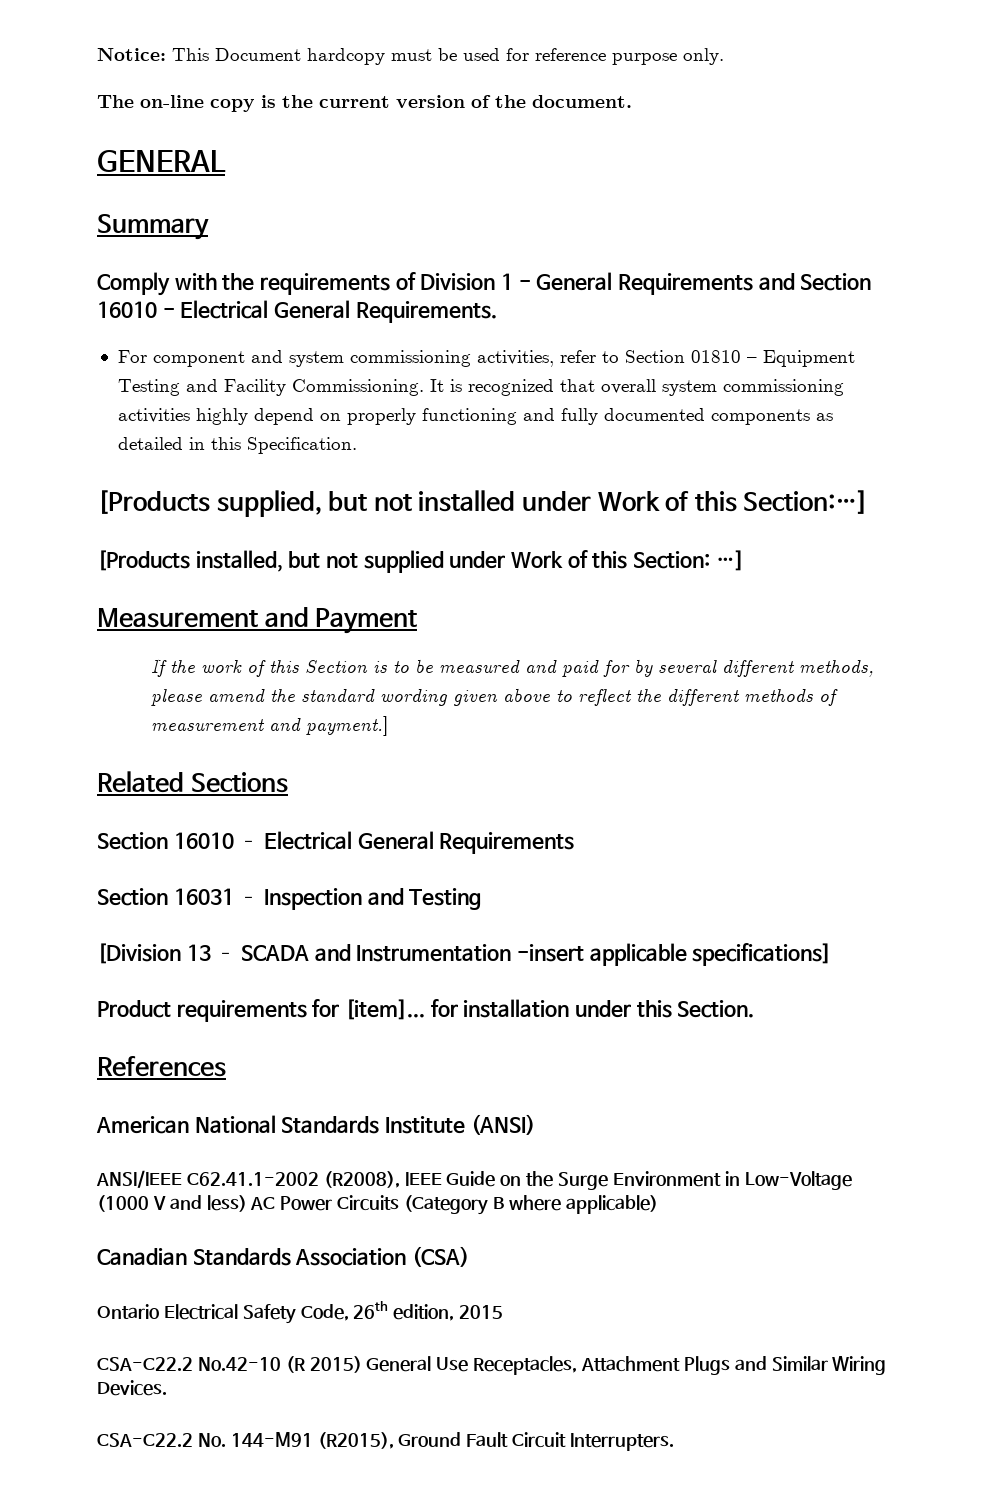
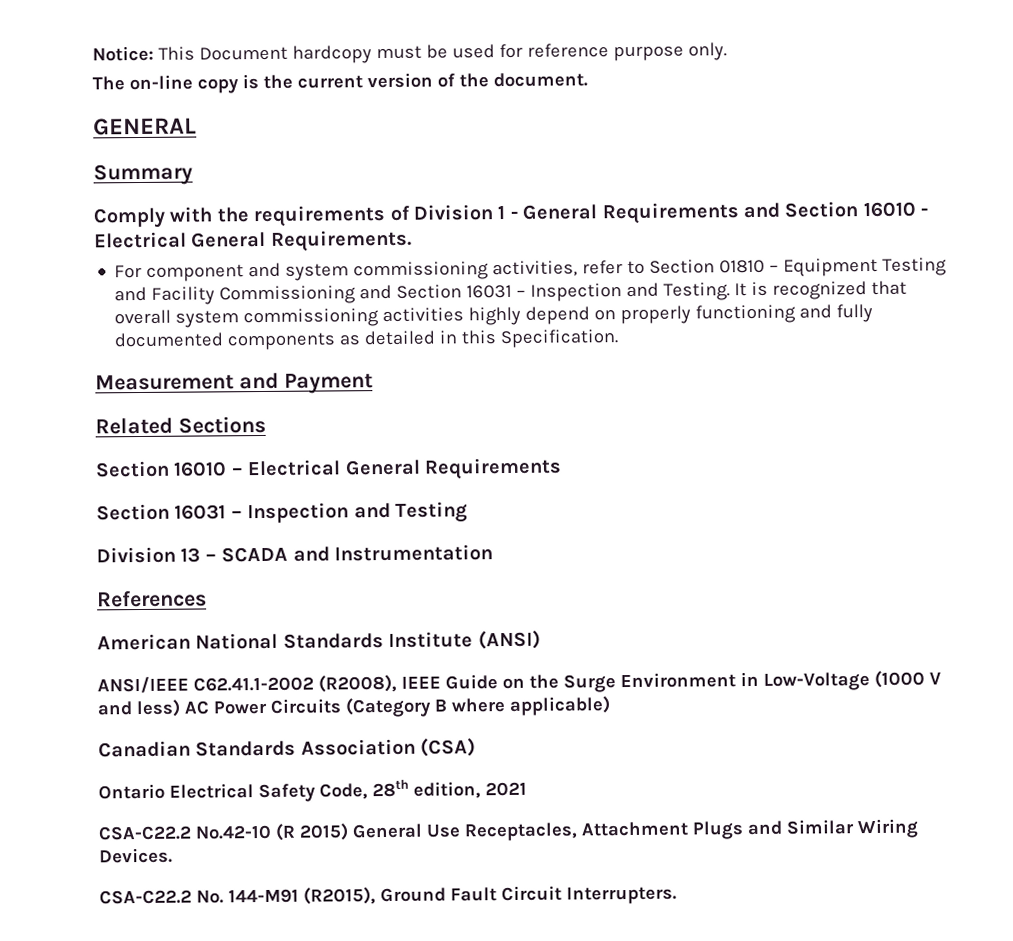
- For component and system commissioning activities, refer to Section 01810 – Equipment Testing and Facility Commissioning.
+ For component and system commissioning activities, refer to Section 01810 – Equipment Testing and Facility Commissioning and Section 16031 – Inspection and Testing.
- [Products supplied, but not installed under Work of this Section:…]
- [Products installed, but not supplied under Work of this Section: …]
  Measurement and Payment
- If the work of this Section is to be measured and paid for by several different methods, please amend the standard wording given above to reflect the different methods of measurement and payment.]
- [Division 13 – SCADA and Instrumentation -insert applicable specifications]
- Product requirements for [item]... for installation under this Section.
+ Division 13 – SCADA and Instrumentation
- Ontario Electrical Safety Code, 26th edition, 2015
+ Ontario Electrical Safety Code, 28th edition, 2021

